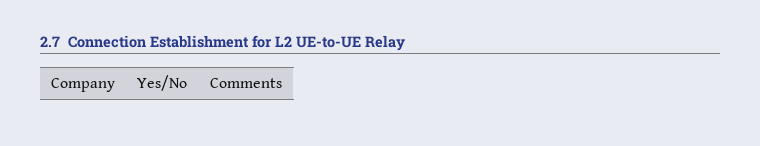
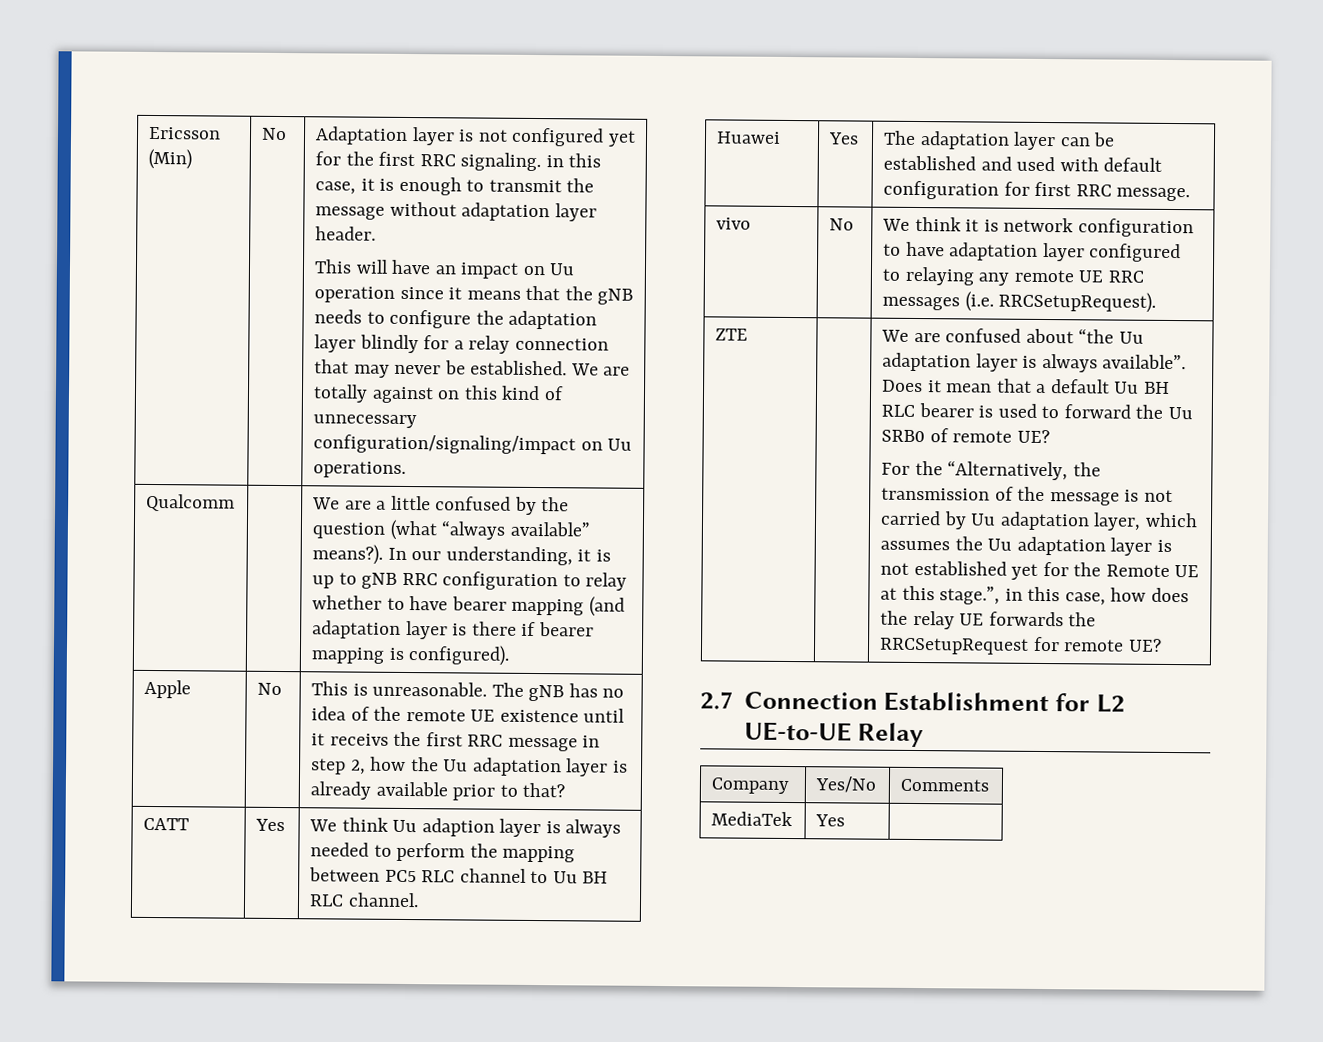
+ Ericsson (Min) | No | Adaptation layer is not configured yet for the first RRC signaling. in this case, it is enough to transmit the message without adaptation layer header.
+ This will have an impact on Uu operation since it means that the gNB needs to configure the adaptation layer blindly for a relay connection that may never be established. We are totally against on this kind of unnecessary configuration/signaling/impact on Uu operations.
+ Qualcomm | | We are a little confused by the question (what “always available” means?). In our understanding, it is up to gNB RRC configuration to relay whether to have bearer mapping (and adaptation layer is there if bearer mapping is configured).
+ Apple | No | This is unreasonable. The gNB has no idea of the remote UE existence until it receivs the first RRC message in step 2, how the Uu adaptation layer is already available prior to that?
+ CATT | Yes | We think Uu adaption layer is always needed to perform the mapping between PC5 RLC channel to Uu BH RLC channel.
+ Huawei | Yes | The adaptation layer can be established and used with default configuration for first RRC message.
+ vivo | No | We think it is network configuration to have adaptation layer configured to relaying any remote UE RRC messages (i.e. RRCSetupRequest).
+ ZTE | | We are confused about “the Uu adaptation layer is always available”. Does it mean that a default Uu BH RLC bearer is used to forward the Uu SRB0 of remote UE?
+ For the “Alternatively, the transmission of the message is not carried by Uu adaptation layer, which assumes the Uu adaptation layer is not established yet for the Remote UE at this stage.”, in this case, how does the relay UE forwards the RRCSetupRequest for remote UE?
+ MediaTek | Yes |

